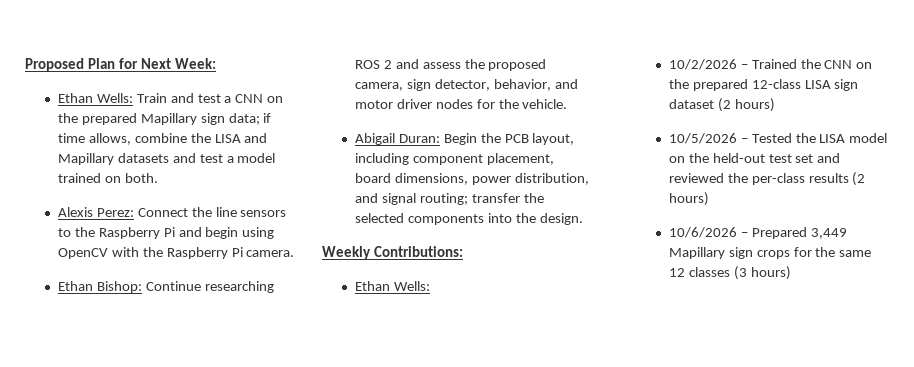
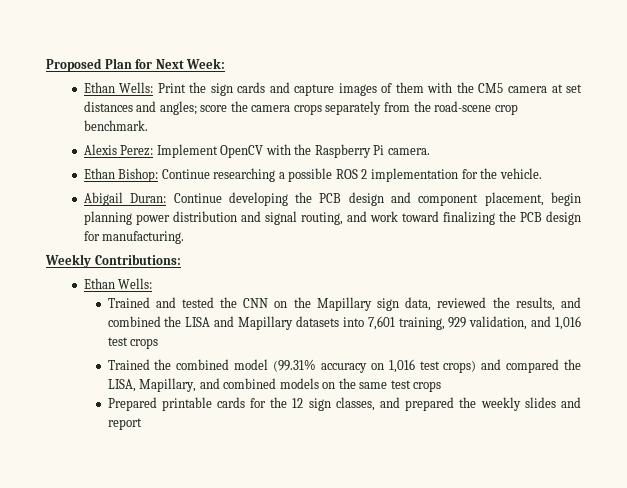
- Ethan Wells: Train and test a CNN on the prepared Mapillary sign data; if time allows, combine the LISA and Mapillary datasets and test a model trained on both.
- Alexis Perez: Connect the line sensors to the Raspberry Pi and begin using OpenCV with the Raspberry Pi camera.
+ Ethan Wells: Print the sign cards and capture images of them with the CM5 camera at set distances and angles; score the camera crops separately from the road-scene crop benchmark.
+ Alexis Perez: Implement OpenCV with the Raspberry Pi camera.
- Ethan Bishop: Continue researching ROS 2 and assess the proposed camera, sign detector, behavior, and motor driver nodes for the vehicle.
+ Ethan Bishop: Continue researching a possible ROS 2 implementation for the vehicle.
- Abigail Duran: Begin the PCB layout, including component placement, board dimensions, power distribution, and signal routing; transfer the selected components into the design.
+ Abigail Duran: Continue developing the PCB design and component placement, begin planning power distribution and signal routing, and work toward finalizing the PCB design for manufacturing.
- 10/2/2026 – Trained the CNN on the prepared 12-class LISA sign dataset (2 hours)
- 10/5/2026 – Tested the LISA model on the held-out test set and reviewed the per-class results (2 hours)
- 10/6/2026 – Prepared 3,449 Mapillary sign crops for the same 12 classes (3 hours)
+ Trained and tested the CNN on the Mapillary sign data, reviewed the results, and combined the LISA and Mapillary datasets into 7,601 training, 929 validation, and 1,016 test crops
+ Trained the combined model (99.31% accuracy on 1,016 test crops) and compared the LISA, Mapillary, and combined models on the same test crops
+ Prepared printable cards for the 12 sign classes, and prepared the weekly slides and report

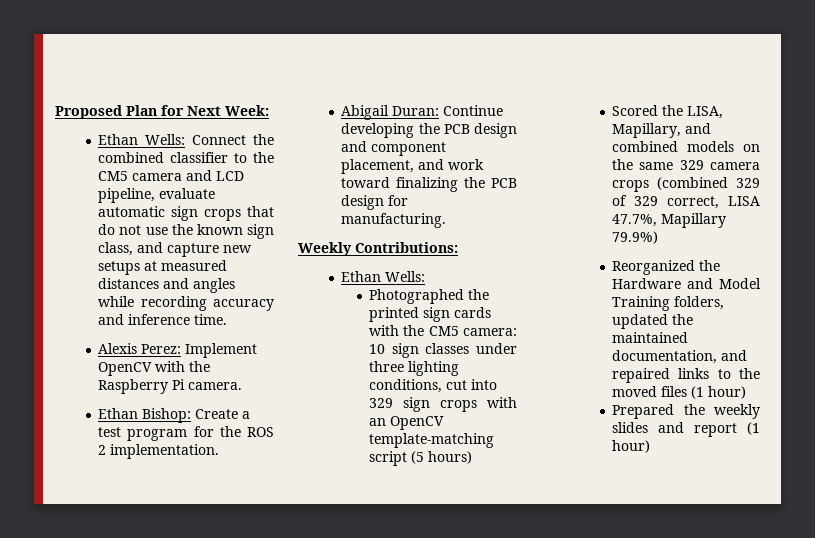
- Ethan Wells: Print the sign cards and capture images of them with the CM5 camera at set distances and angles; score the camera crops separately from the road-scene crop benchmark.
+ Ethan Wells: Connect the combined classifier to the CM5 camera and LCD pipeline, evaluate automatic sign crops that do not use the known sign class, and capture new setups at measured distances and angles while recording accuracy and inference time.
- Ethan Bishop: Continue researching a possible ROS 2 implementation for the vehicle.
+ Ethan Bishop: Create a test program for the ROS 2 implementation.
- Abigail Duran: Continue developing the PCB design and component placement, begin planning power distribution and signal routing, and work toward finalizing the PCB design for manufacturing.
+ Abigail Duran: Continue developing the PCB design and component placement, and work toward finalizing the PCB design for manufacturing.
- Trained and tested the CNN on the Mapillary sign data, reviewed the results, and combined the LISA and Mapillary datasets into 7,601 training, 929 validation, and 1,016 test crops
- Trained the combined model (99.31% accuracy on 1,016 test crops) and compared the LISA, Mapillary, and combined models on the same test crops
- Prepared printable cards for the 12 sign classes, and prepared the weekly slides and report
+ Photographed the printed sign cards with the CM5 camera: 10 sign classes under three lighting conditions, cut into 329 sign crops with an OpenCV template-matching script (5 hours)
+ Scored the LISA, Mapillary, and combined models on the same 329 camera crops (combined 329 of 329 correct, LISA 47.7%, Mapillary 79.9%)
+ Reorganized the Hardware and Model Training folders, updated the maintained documentation, and repaired links to the moved files (1 hour)
+ Prepared the weekly slides and report (1 hour)

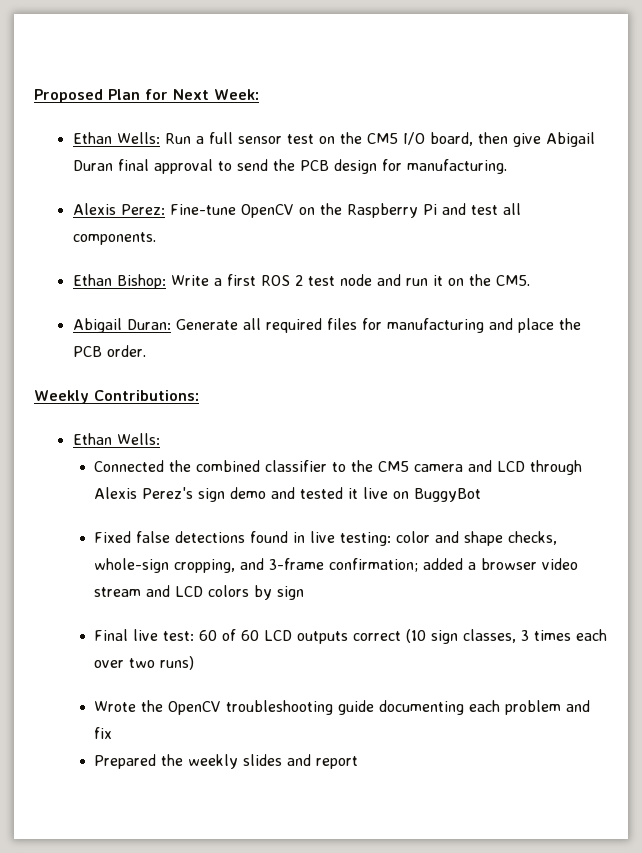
- Ethan Wells: Connect the combined classifier to the CM5 camera and LCD pipeline, evaluate automatic sign crops that do not use the known sign class, and capture new setups at measured distances and angles while recording accuracy and inference time.
- Alexis Perez: Implement OpenCV with the Raspberry Pi camera.
- Ethan Bishop: Create a test program for the ROS 2 implementation.
- Abigail Duran: Continue developing the PCB design and component placement, and work toward finalizing the PCB design for manufacturing.
+ Ethan Wells: Run a full sensor test on the CM5 I/O board, then give Abigail Duran final approval to send the PCB design for manufacturing.
+ Alexis Perez: Fine-tune OpenCV on the Raspberry Pi and test all components.
+ Ethan Bishop: Write a first ROS 2 test node and run it on the CM5.
+ Abigail Duran: Generate all required files for manufacturing and place the PCB order.
  Weekly Contributions:
  Ethan Wells:
- Photographed the printed sign cards with the CM5 camera: 10 sign classes under three lighting conditions, cut into 329 sign crops with an OpenCV template-matching script (5 hours)
- Scored the LISA, Mapillary, and combined models on the same 329 camera crops (combined 329 of 329 correct, LISA 47.7%, Mapillary 79.9%)
- Reorganized the Hardware and Model Training folders, updated the maintained documentation, and repaired links to the moved files (1 hour)
+ Connected the combined classifier to the CM5 camera and LCD through Alexis Perez's sign demo and tested it live on BuggyBot
+ Fixed false detections found in live testing: color and shape checks, whole-sign cropping, and 3-frame confirmation; added a browser video stream and LCD colors by sign
+ Final live test: 60 of 60 LCD outputs correct (10 sign classes, 3 times each over two runs)
+ Wrote the OpenCV troubleshooting guide documenting each problem and fix
- Prepared the weekly slides and report (1 hour)
+ Prepared the weekly slides and report

